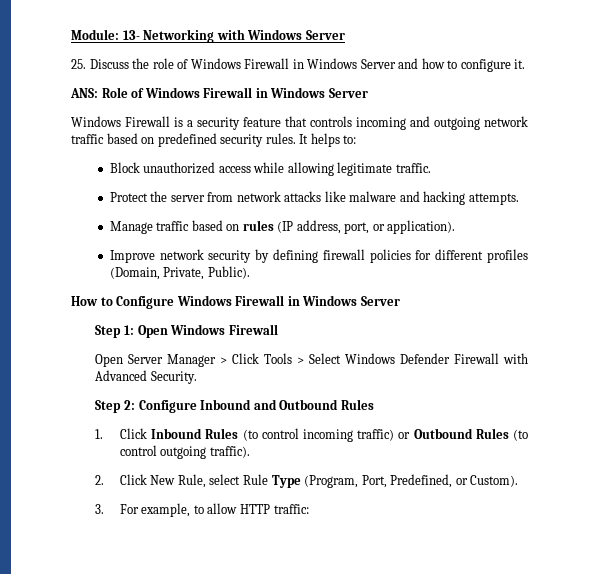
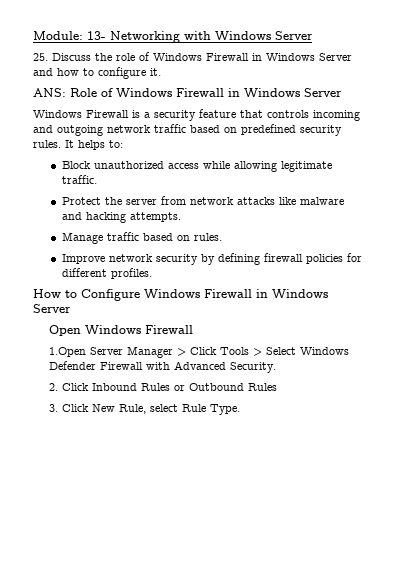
- Manage traffic based on rules (IP address, port, or application).
+ Manage traffic based on rules.
- Improve network security by defining firewall policies for different profiles (Domain, Private, Public).
+ Improve network security by defining firewall policies for different profiles.
- Step 1: Open Windows Firewall
+ Open Windows Firewall
- Open Server Manager > Click Tools > Select Windows Defender Firewall with Advanced Security.
+ 1.Open Server Manager > Click Tools > Select Windows Defender Firewall with Advanced Security.
- Step 2: Configure Inbound and Outbound Rules
- 1. Click Inbound Rules (to control incoming traffic) or Outbound Rules (to control outgoing traffic).
- 2. Click New Rule, select Rule Type (Program, Port, Predefined, or Custom).
- 3. For example, to allow HTTP traffic:
+ 2. Click Inbound Rules or Outbound Rules
+ 3. Click New Rule, select Rule Type.

